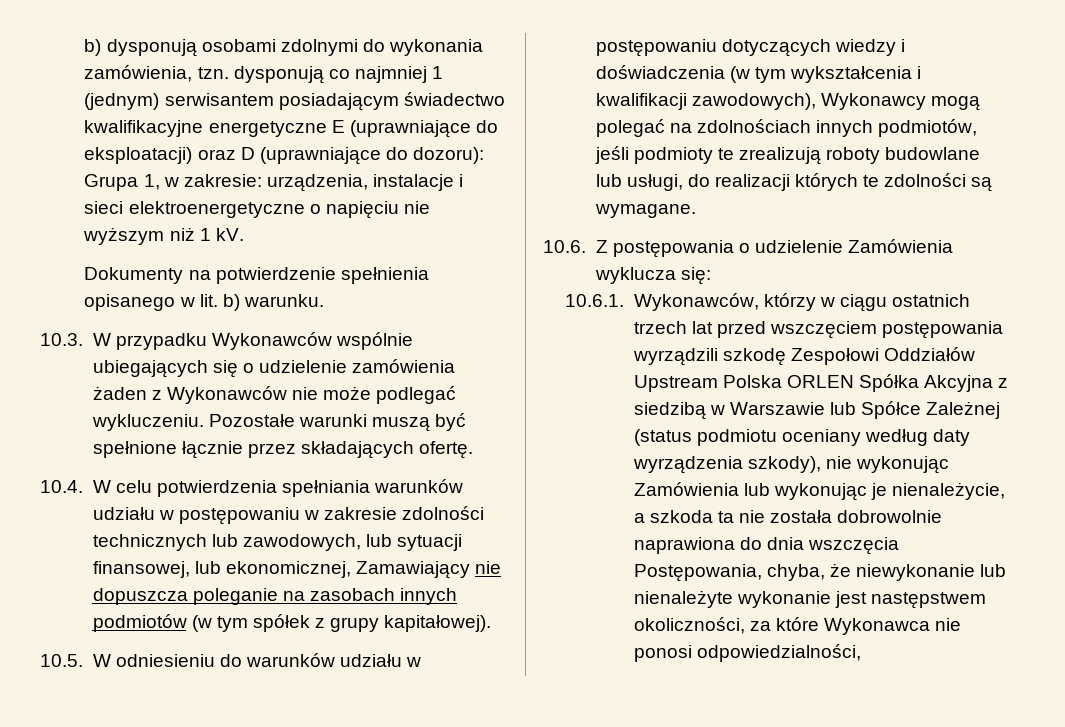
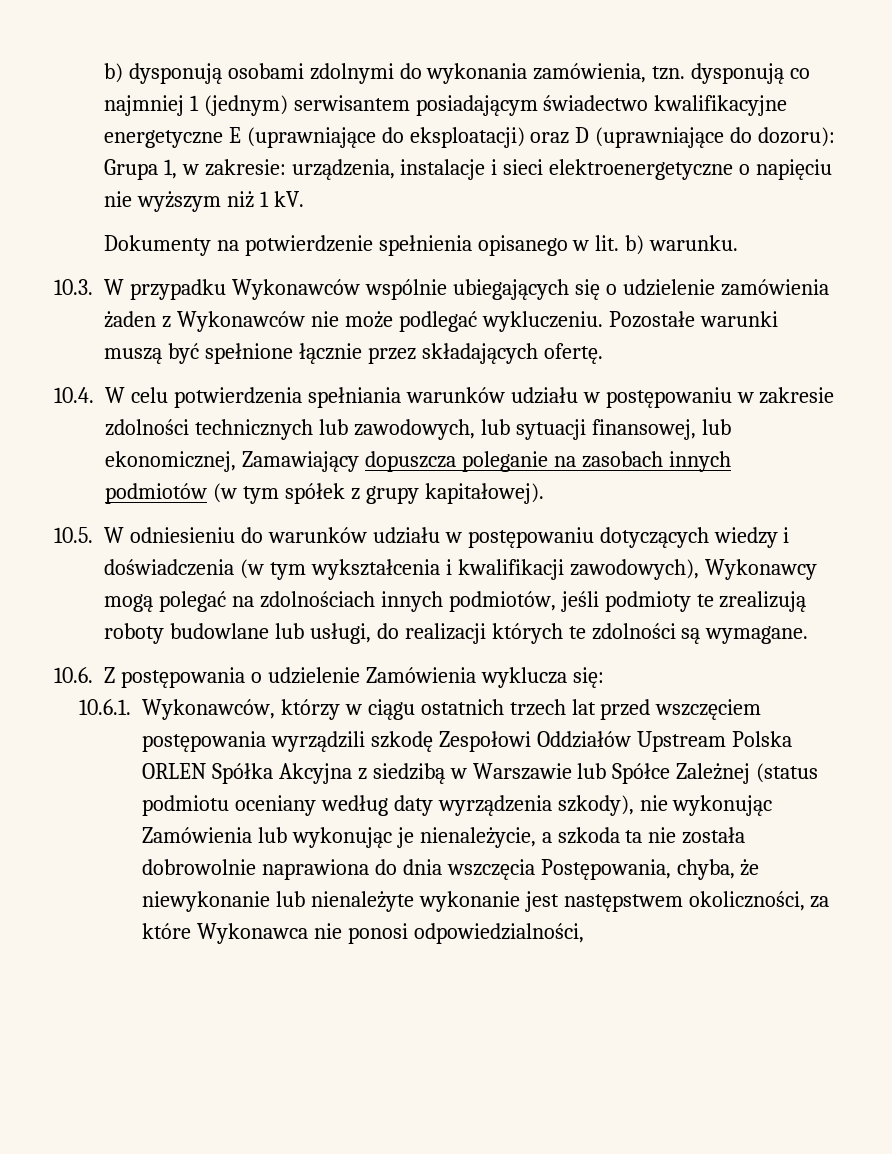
- 10.4. W celu potwierdzenia spełniania warunków udziału w postępowaniu w zakresie zdolności technicznych lub zawodowych, lub sytuacji finansowej, lub ekonomicznej, Zamawiający nie dopuszcza poleganie na zasobach innych podmiotów (w tym spółek z grupy kapitałowej).
+ 10.4. W celu potwierdzenia spełniania warunków udziału w postępowaniu w zakresie zdolności technicznych lub zawodowych, lub sytuacji finansowej, lub ekonomicznej, Zamawiający dopuszcza poleganie na zasobach innych podmiotów (w tym spółek z grupy kapitałowej).

